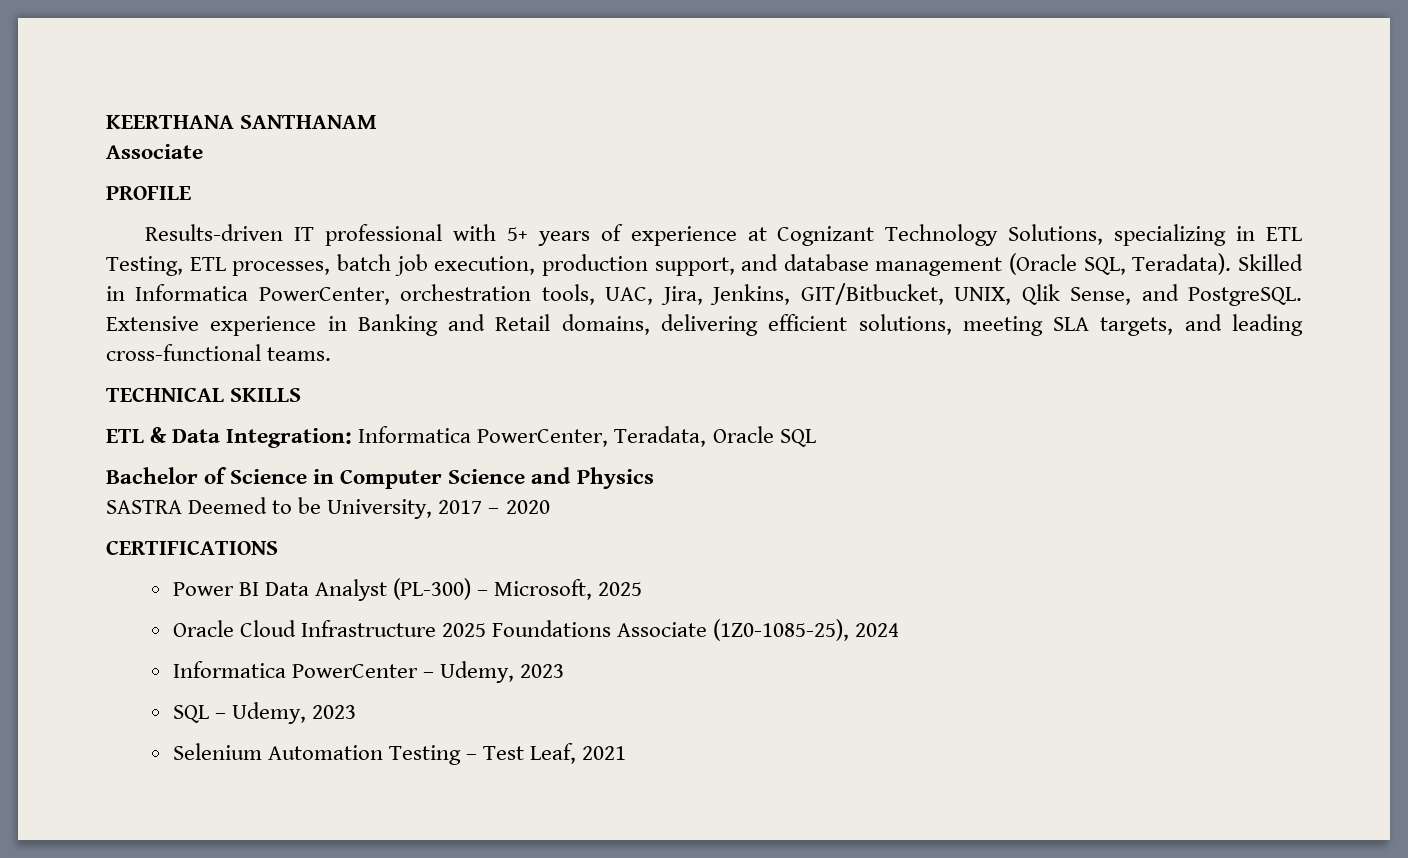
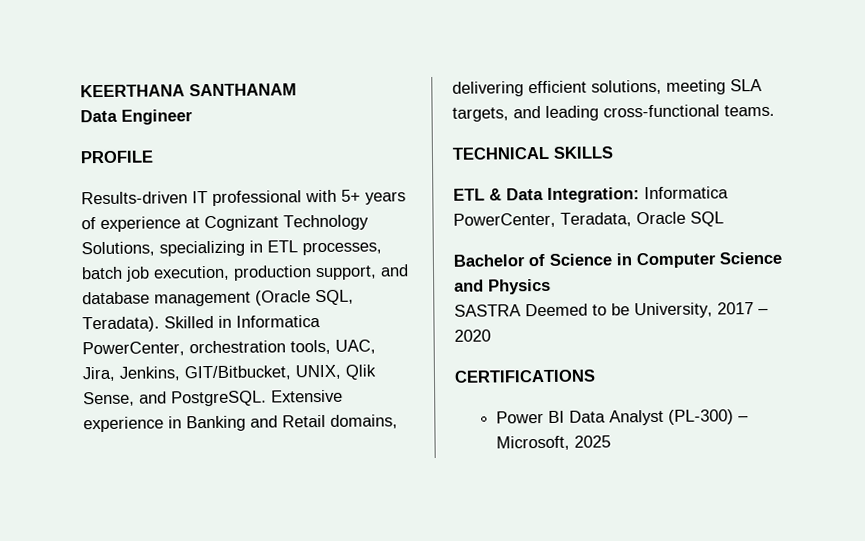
  KEERTHANA SANTHANAM
- Associate
+ Data Engineer
- Results-driven IT professional with 5+ years of experience at Cognizant Technology Solutions, specializing in ETL Testing, ETL processes, batch job execution, production support, and database management (Oracle SQL, Teradata).
+ Results-driven IT professional with 5+ years of experience at Cognizant Technology Solutions, specializing in ETL processes, batch job execution, production support, and database management (Oracle SQL, Teradata).
- Oracle Cloud Infrastructure 2025 Foundations Associate (1Z0-1085-25), 2024
- Informatica PowerCenter – Udemy, 2023
- SQL – Udemy, 2023
- Selenium Automation Testing – Test Leaf, 2021

